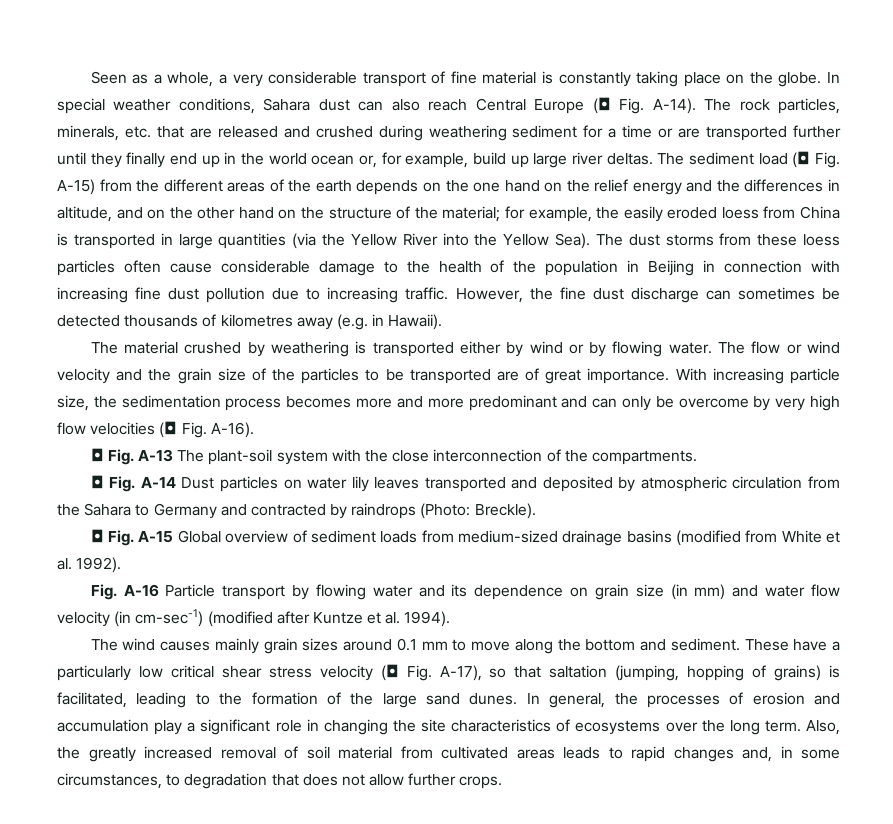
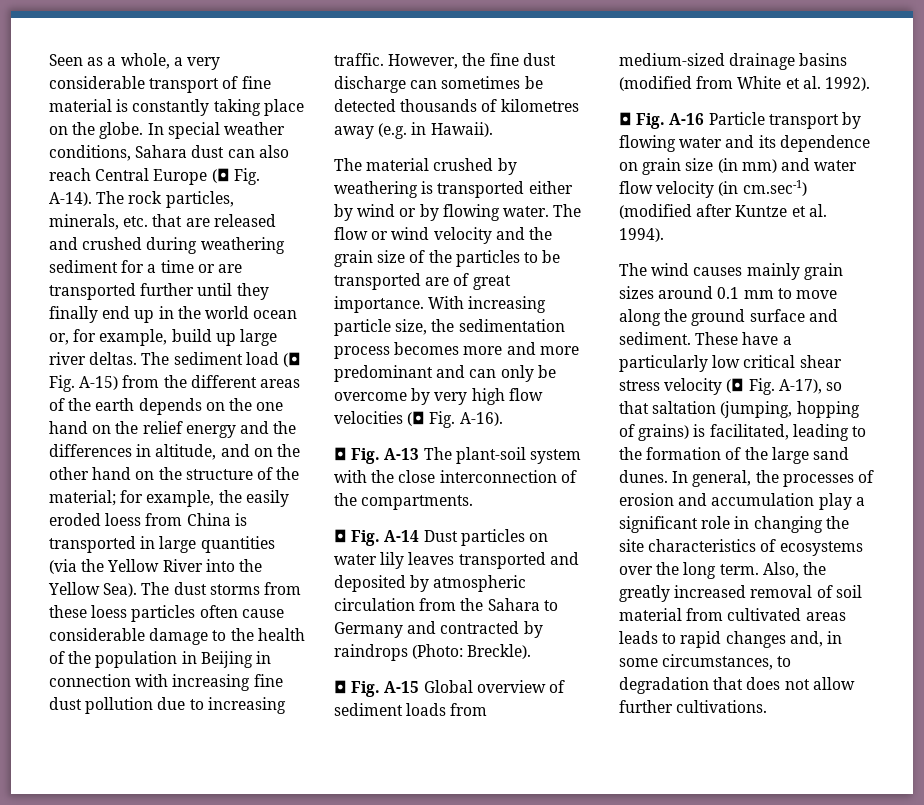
- Fig. A-16 Particle transport by flowing water and its dependence on grain size (in mm) and water flow velocity (in cm-sec-1) (modified after Kuntze et al. 1994).
+ ◘ Fig. A-16 Particle transport by flowing water and its dependence on grain size (in mm) and water flow velocity (in cm.sec-1) (modified after Kuntze et al. 1994).
- The wind causes mainly grain sizes around 0.1 mm to move along the bottom and sediment.
+ The wind causes mainly grain sizes around 0.1 mm to move along the ground surface and sediment.
- Also, the greatly increased removal of soil material from cultivated areas leads to rapid changes and, in some circumstances, to degradation that does not allow further crops.
+ Also, the greatly increased removal of soil material from cultivated areas leads to rapid changes and, in some circumstances, to degradation that does not allow further cultivations.

